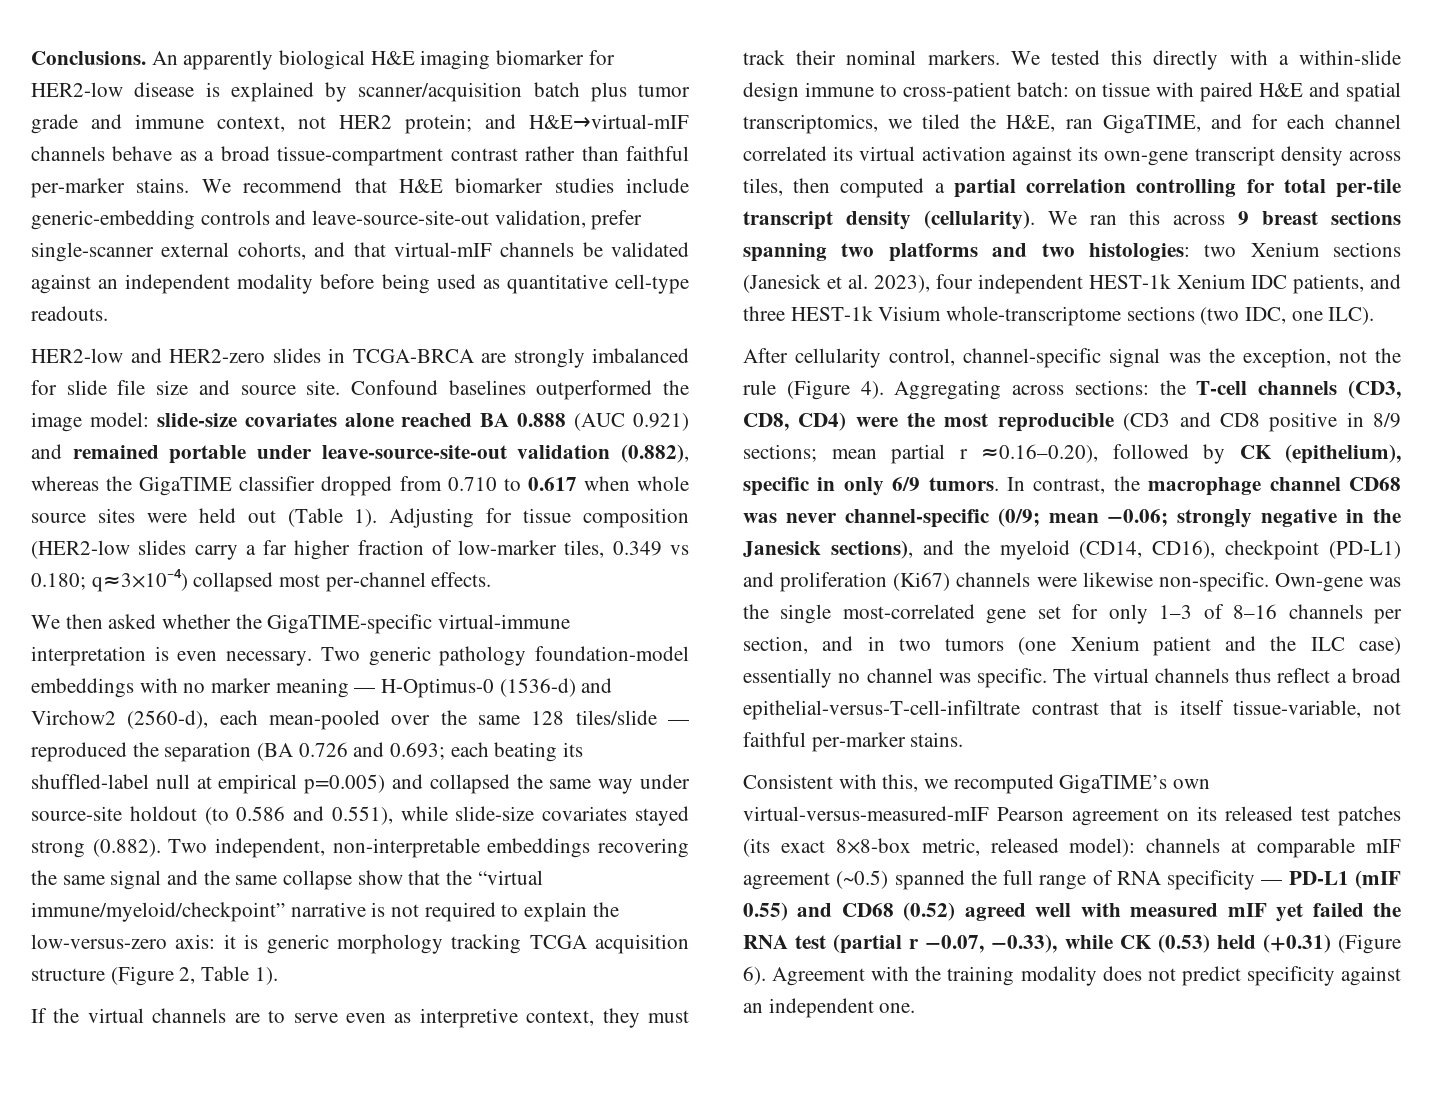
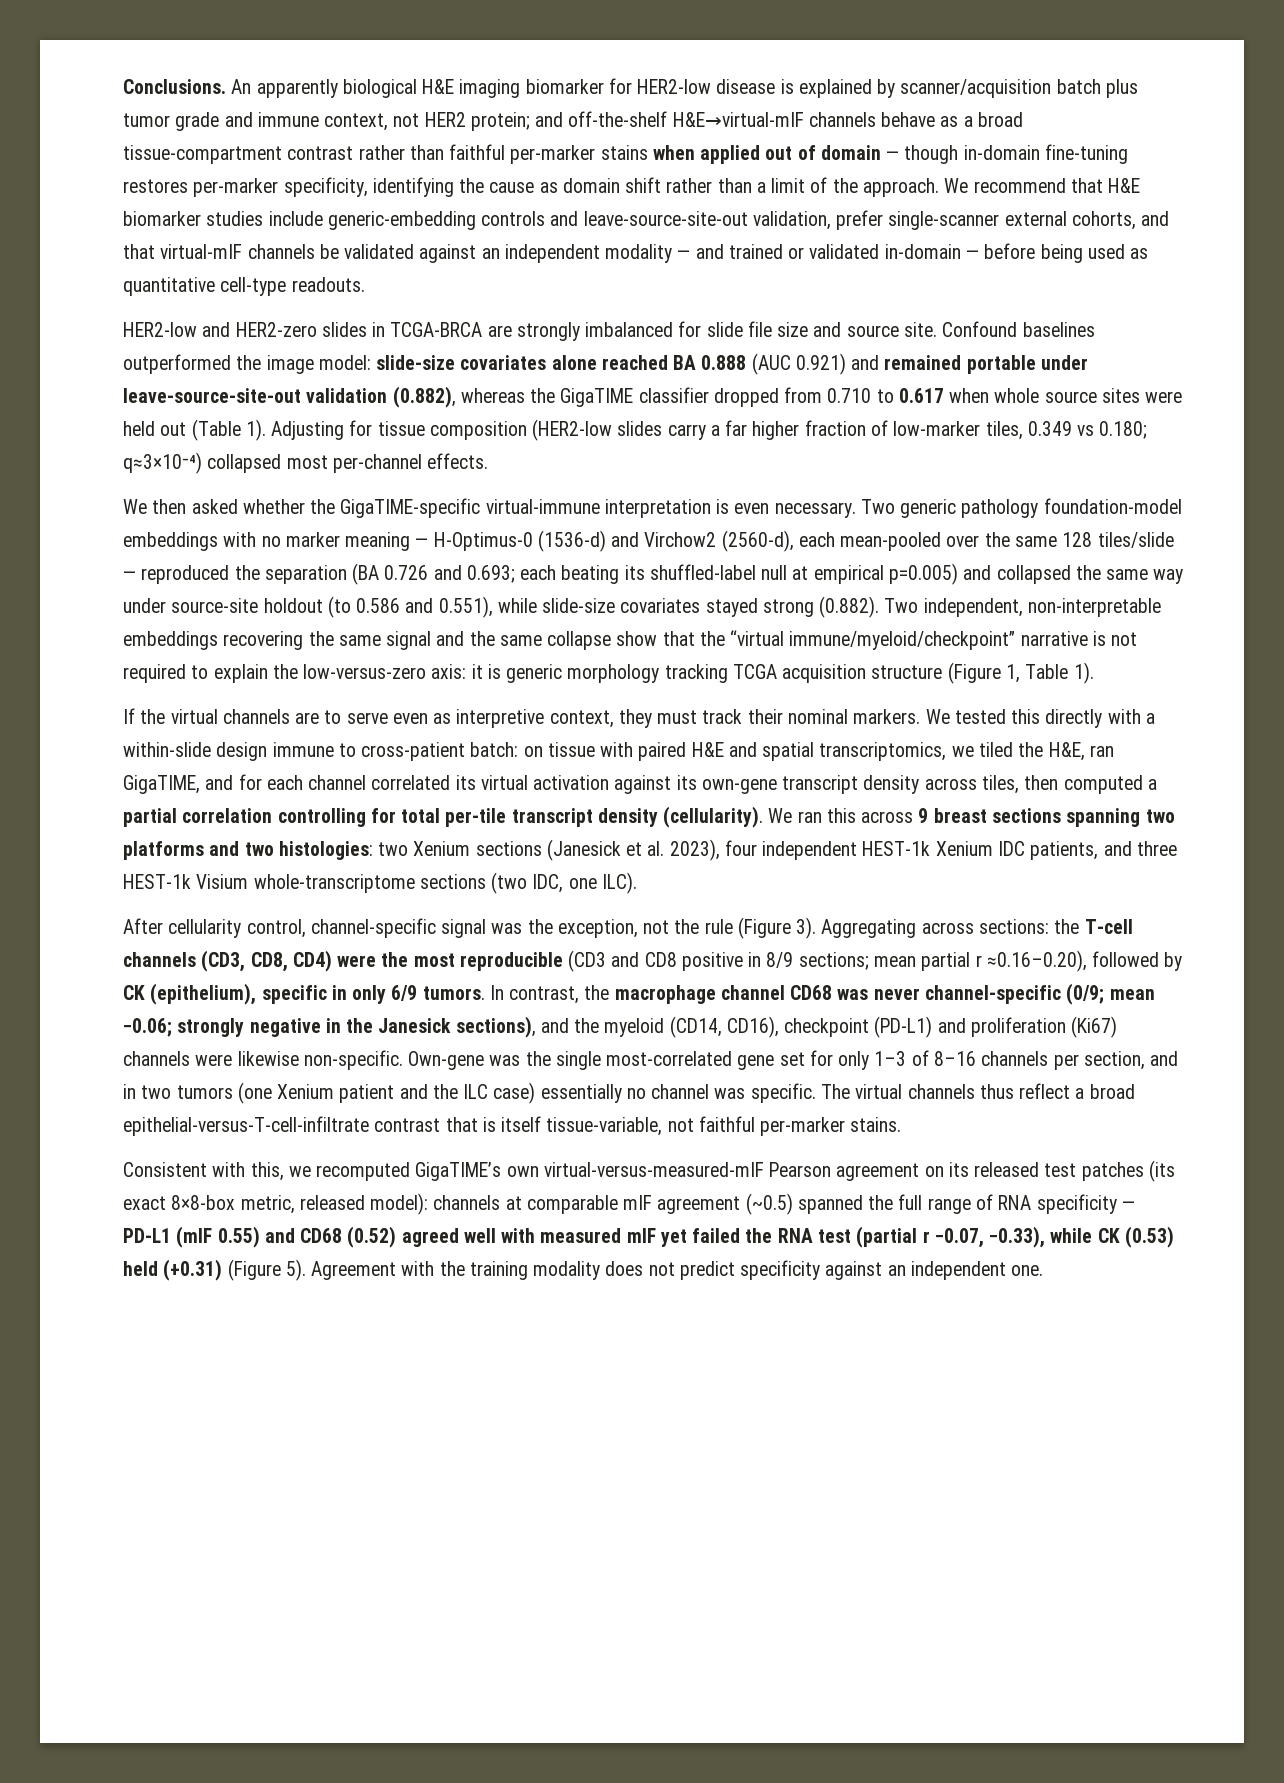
- An apparently biological H&E imaging biomarker for HER2-low disease is explained by scanner/acquisition batch plus tumor grade and immune context, not HER2 protein; and H&E→virtual-mIF channels behave as a broad tissue-compartment contrast rather than faithful per-marker stains.
+ An apparently biological H&E imaging biomarker for HER2-low disease is explained by scanner/acquisition batch plus tumor grade and immune context, not HER2 protein; and off-the-shelf H&E→virtual-mIF channels behave as a broad tissue-compartment contrast rather than faithful per-marker stains when applied out of domain — though in-domain fine-tuning restores per-marker specificity, identifying the cause as domain shift rather than a limit of the approach.
- We recommend that H&E biomarker studies include generic-embedding controls and leave-source-site-out validation, prefer single-scanner external cohorts, and that virtual-mIF channels be validated against an independent modality before being used as quantitative cell-type readouts.
+ We recommend that H&E biomarker studies include generic-embedding controls and leave-source-site-out validation, prefer single-scanner external cohorts, and that virtual-mIF channels be validated against an independent modality — and trained or validated in-domain — before being used as quantitative cell-type readouts.
- it is generic morphology tracking TCGA acquisition structure (Figure 2, Table 1).
+ it is generic morphology tracking TCGA acquisition structure (Figure 1, Table 1).
- After cellularity control, channel-specific signal was the exception, not the rule (Figure 4).
+ After cellularity control, channel-specific signal was the exception, not the rule (Figure 3).
- channels at comparable mIF agreement (~0.5) spanned the full range of RNA specificity — PD-L1 (mIF 0.55) and CD68 (0.52) agreed well with measured mIF yet failed the RNA test (partial r −0.07, −0.33), while CK (0.53) held (+0.31) (Figure 6).
+ channels at comparable mIF agreement (~0.5) spanned the full range of RNA specificity — PD-L1 (mIF 0.55) and CD68 (0.52) agreed well with measured mIF yet failed the RNA test (partial r −0.07, −0.33), while CK (0.53) held (+0.31) (Figure 5).

